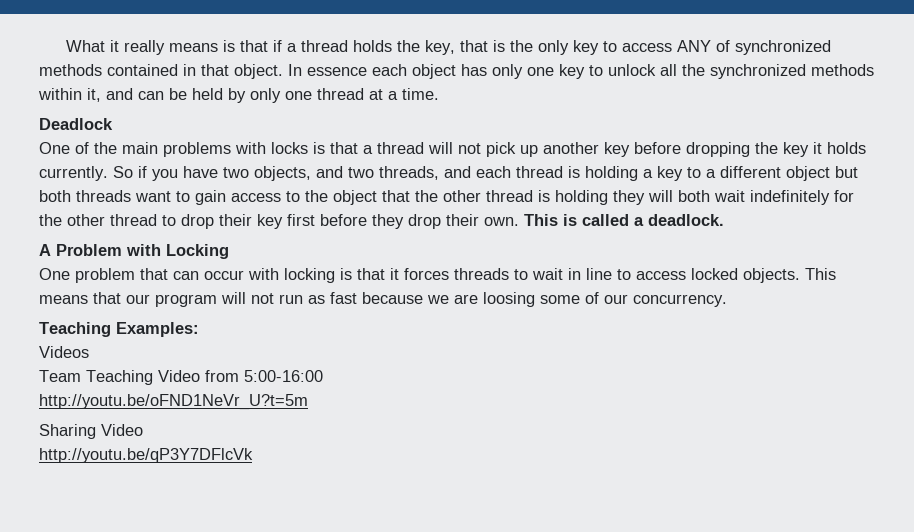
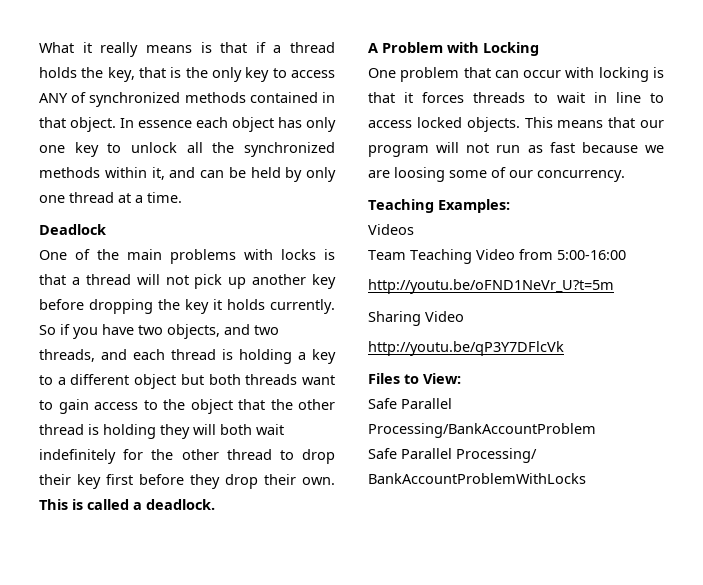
+ Files to View:
+ Safe Parallel Processing/BankAccountProblem
+ Safe Parallel Processing/ BankAccountProblemWithLocks

